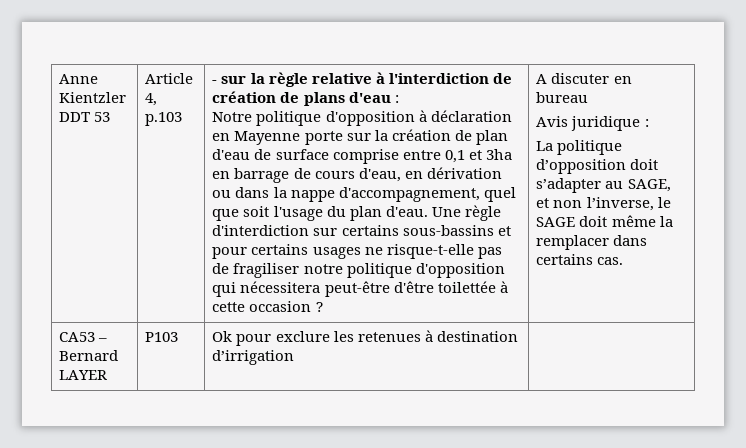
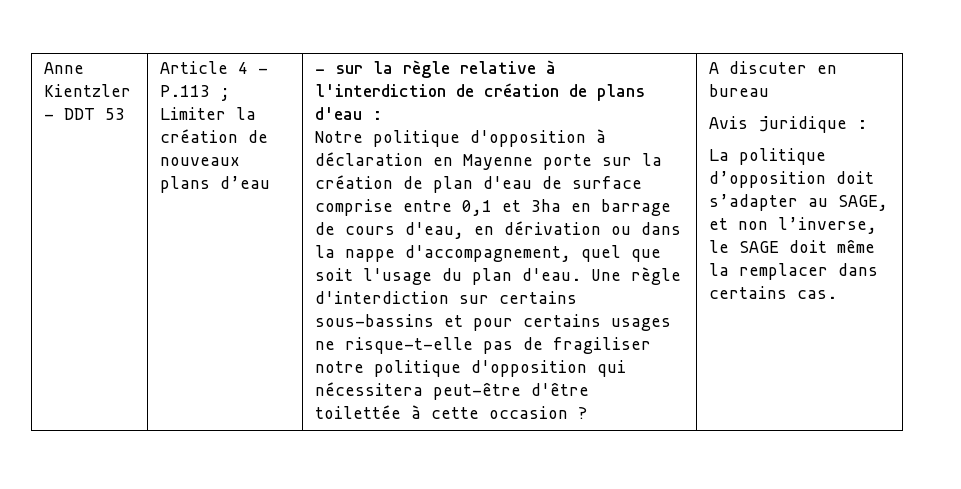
- Anne Kientzler DDT 53
+ Anne Kientzler - DDT 53
- Article 4, p.103
+ Article 4 - P.113 ; Limiter la création de nouveaux plans d’eau
- CA53 – Bernard LAYER | P103 | Ok pour exclure les retenues à destination d’irrigation |

